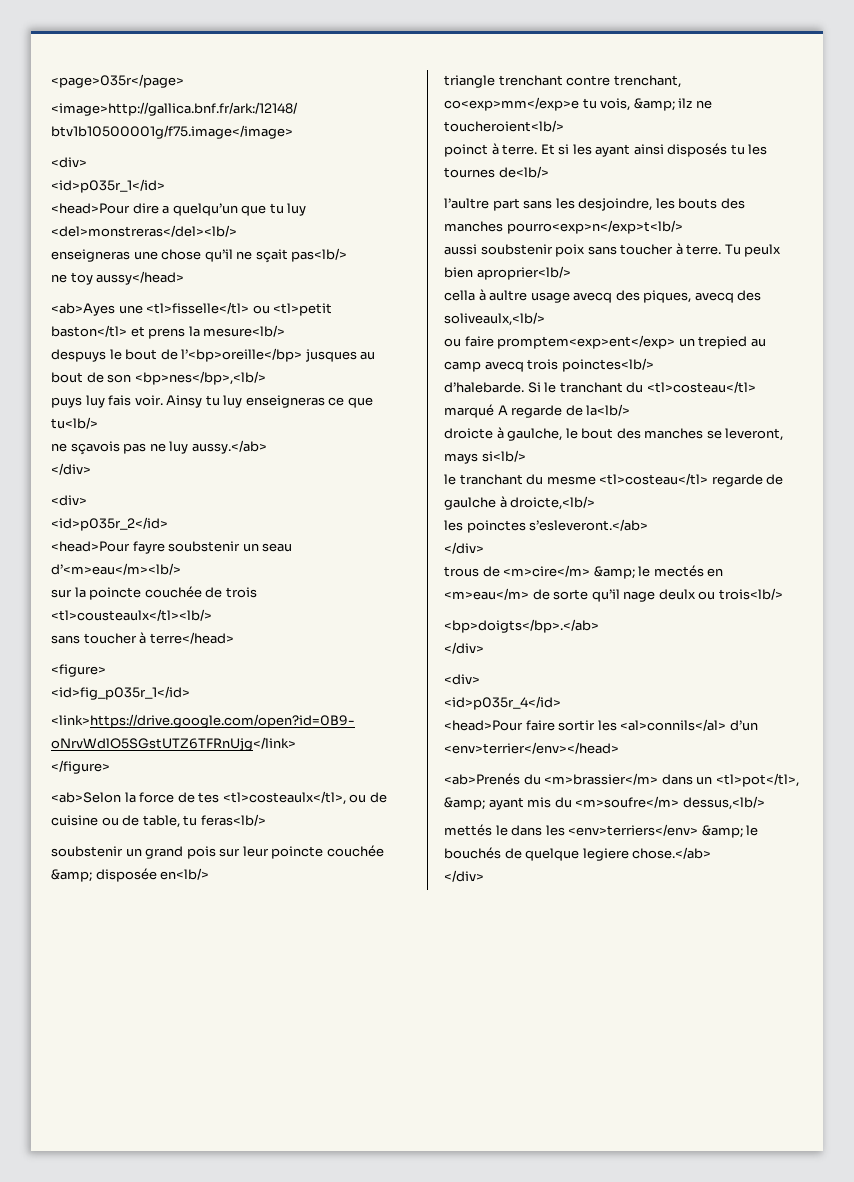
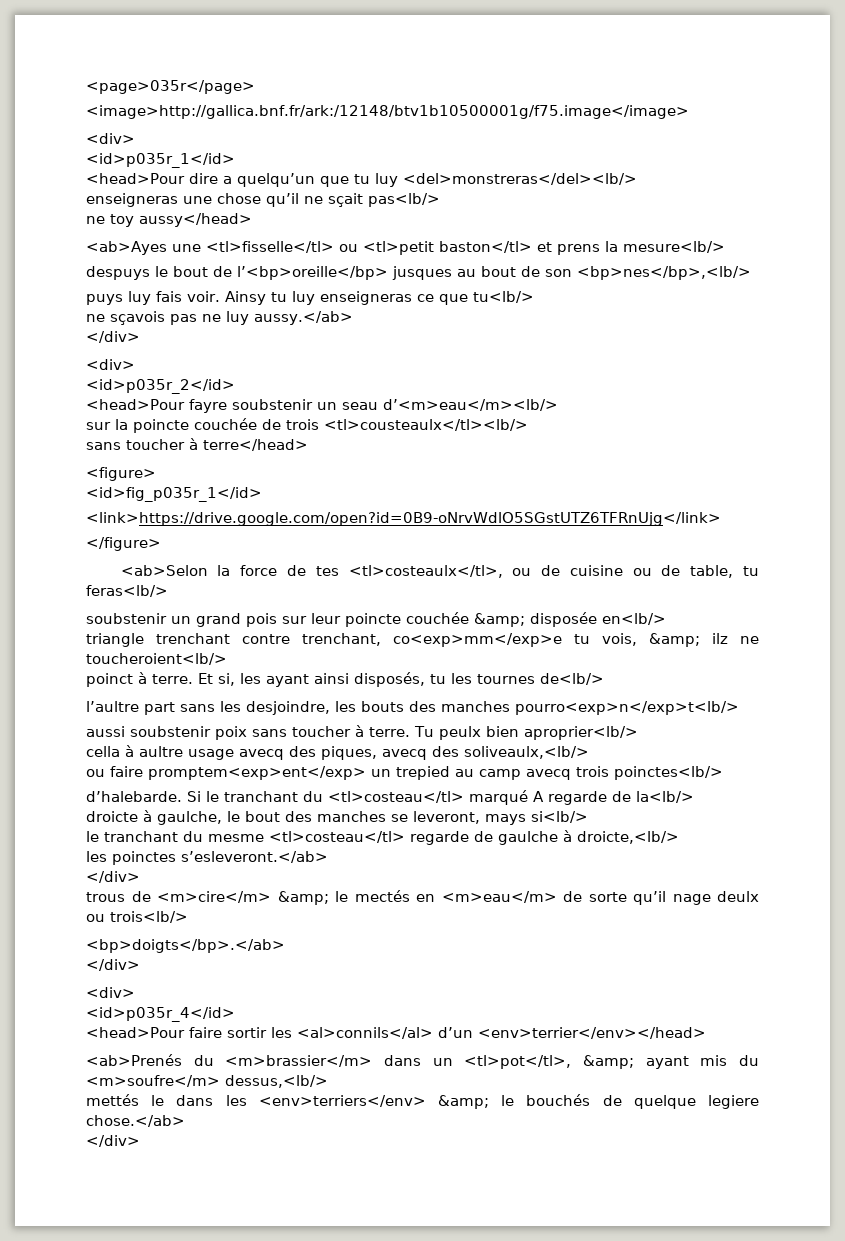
- Et si les ayant ainsi disposés tu les tournes de<lb/>
+ Et si, les ayant ainsi disposés, tu les tournes de<lb/>

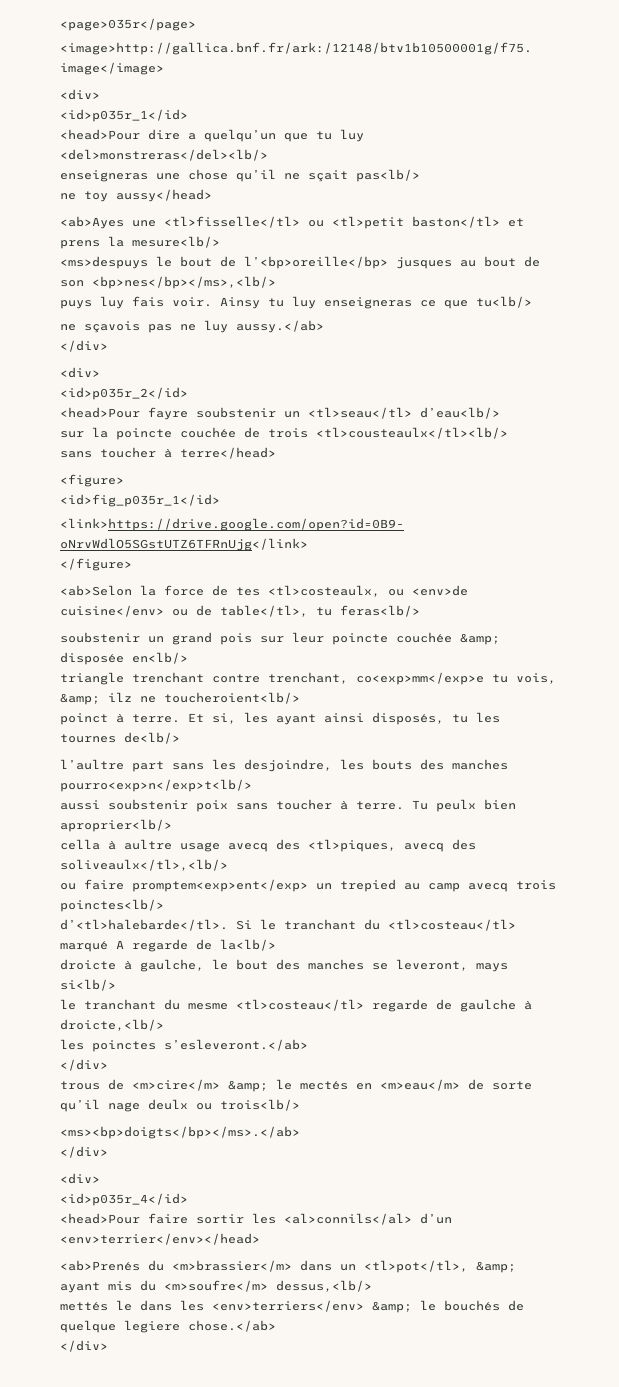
- despuys le bout de l’<bp>oreille</bp> jusques au bout de son <bp>nes</bp>,<lb/>
+ <ms>despuys le bout de l’<bp>oreille</bp> jusques au bout de son <bp>nes</bp></ms>,<lb/>
- <head>Pour fayre soubstenir un seau d’<m>eau</m><lb/>
+ <head>Pour fayre soubstenir un <tl>seau</tl> d’eau<lb/>
- <ab>Selon la force de tes <tl>costeaulx</tl>, ou de cuisine ou de table, tu feras<lb/>
+ <ab>Selon la force de tes <tl>costeaulx, ou <env>de cuisine</env> ou de table</tl>, tu feras<lb/>
- cella à aultre usage avecq des piques, avecq des soliveaulx,<lb/>
+ cella à aultre usage avecq des <tl>piques, avecq des soliveaulx</tl>,<lb/>
- d’halebarde.
+ d’<tl>halebarde</tl>.
- <bp>doigts</bp>.</ab>
+ <ms><bp>doigts</bp></ms>.</ab>

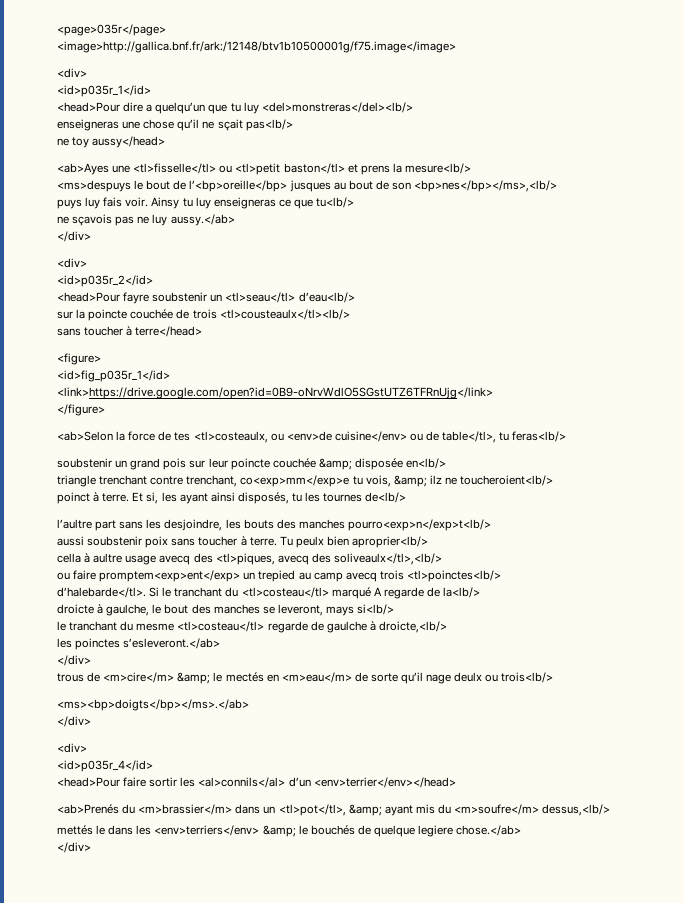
- ou faire promptem<exp>ent</exp> un trepied au camp avecq trois poinctes<lb/>
- d’<tl>halebarde</tl>.
+ ou faire promptem<exp>ent</exp> un trepied au camp avecq trois <tl>poinctes<lb/>
+ d’halebarde</tl>.

